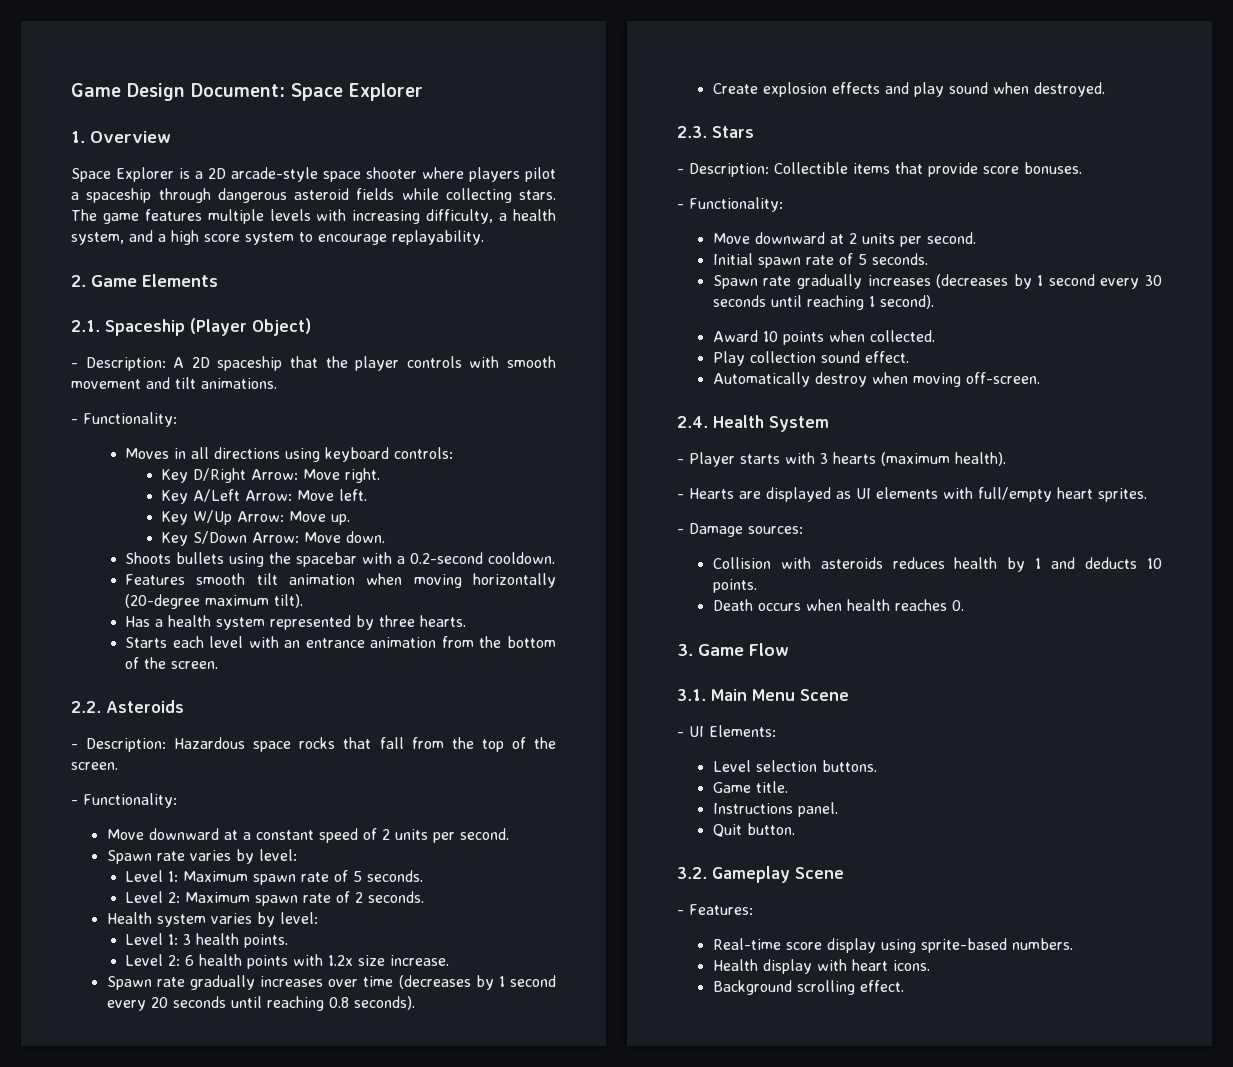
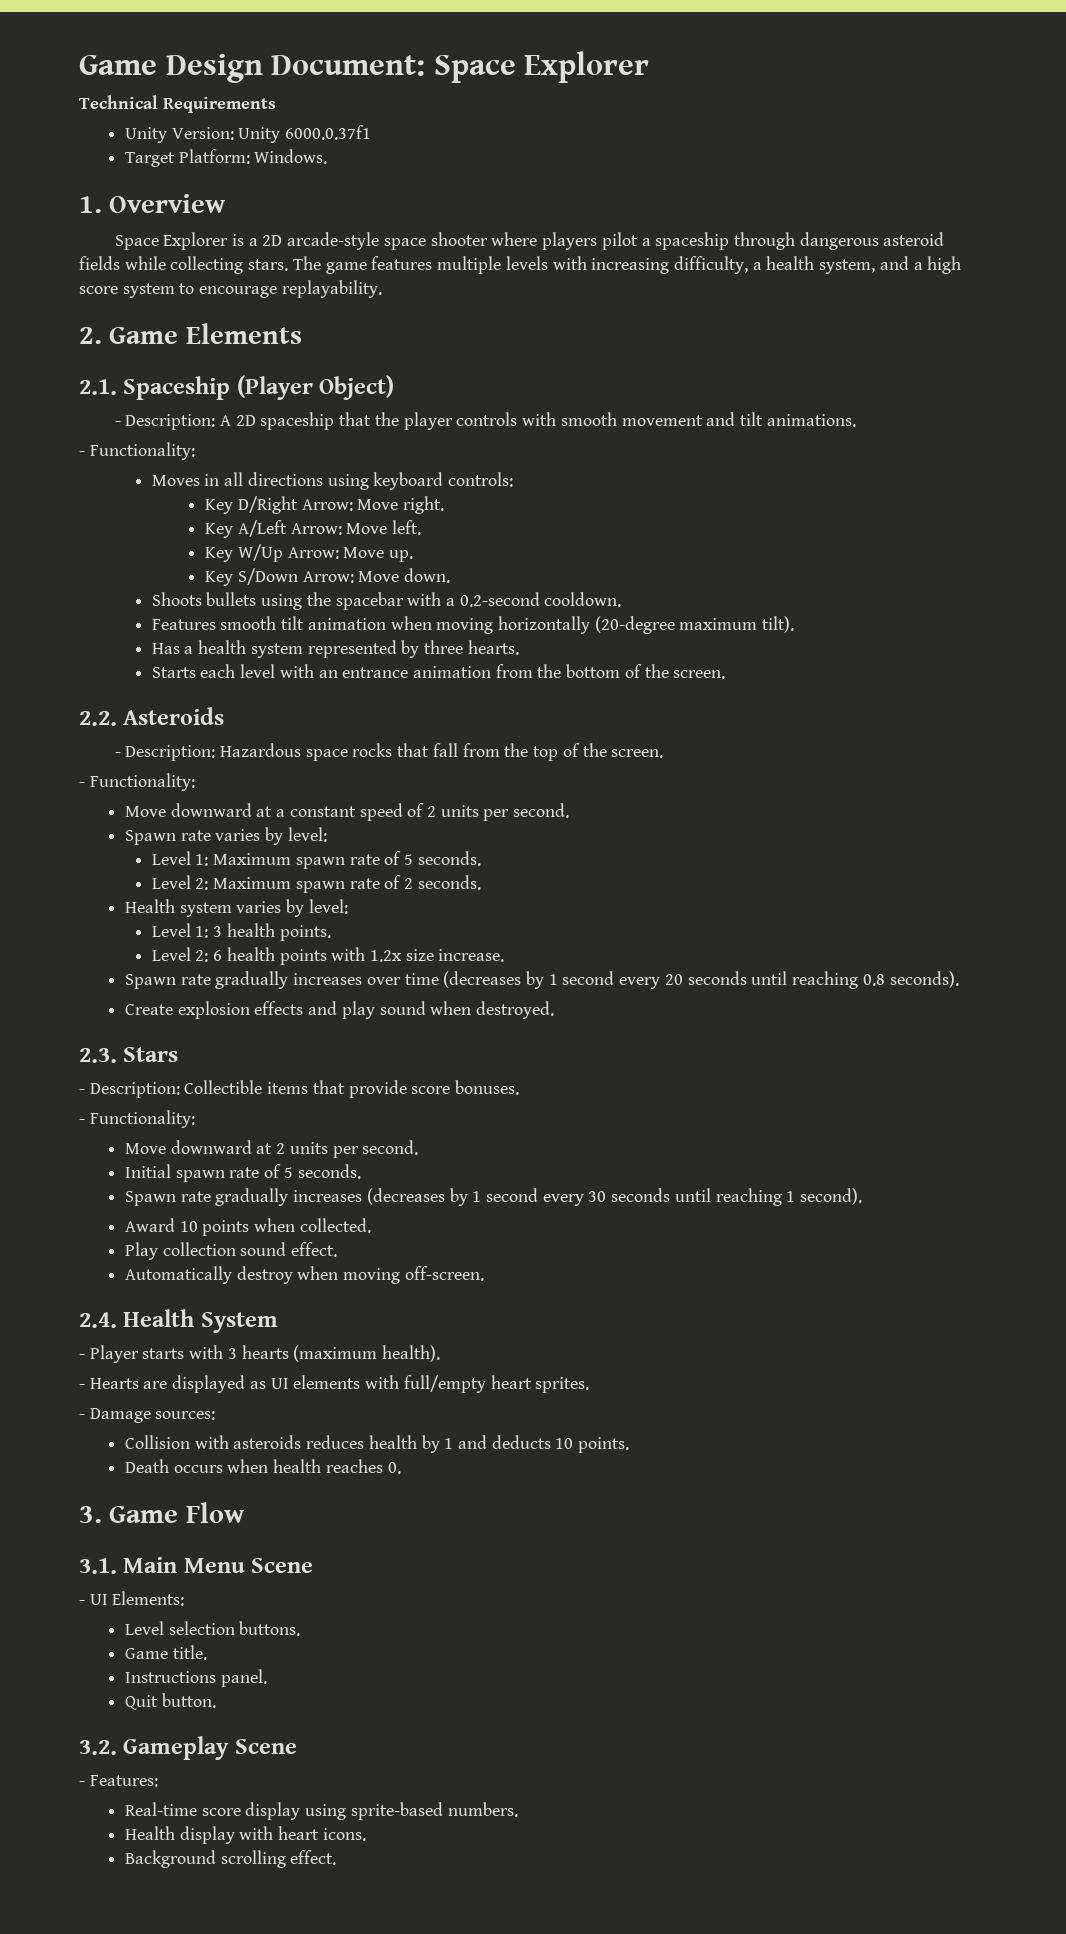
+ Technical Requirements
+ Unity Version: Unity 6000.0.37f1
+ Target Platform: Windows.

